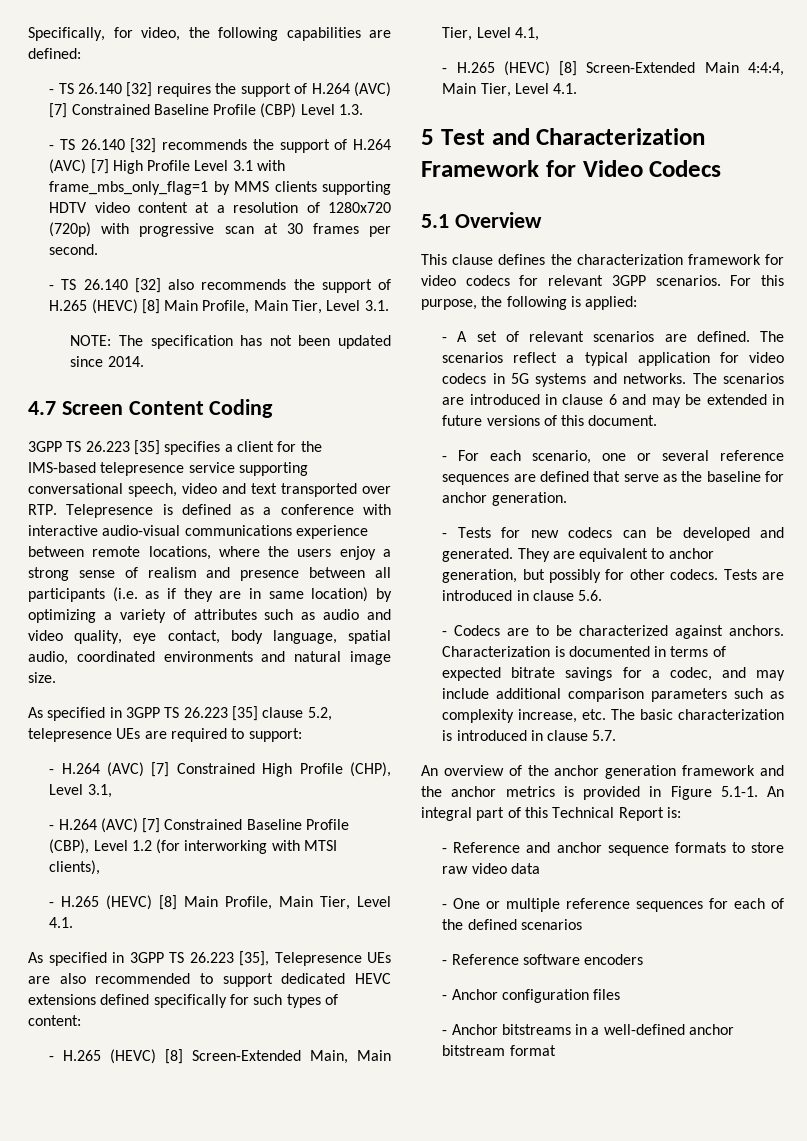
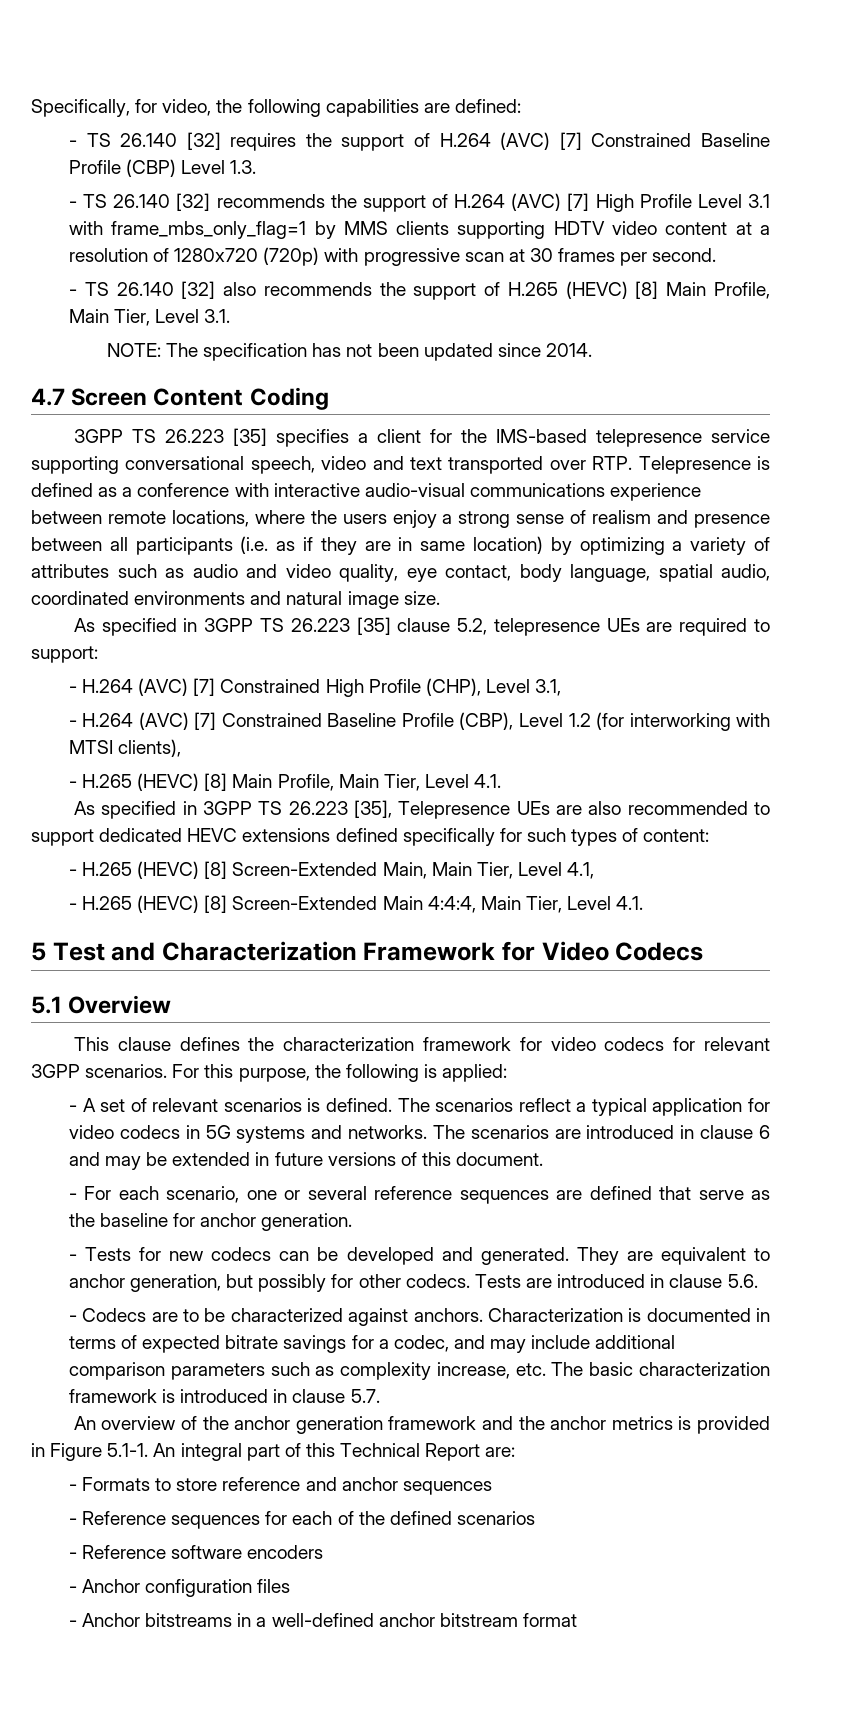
- - A set of relevant scenarios are defined.
+ - A set of relevant scenarios is defined.
- Characterization is documented in terms of expected bitrate savings for a codec, and may include additional comparison parameters such as complexity increase, etc. The basic characterization is introduced in clause 5.7.
+ Characterization is documented in terms of expected bitrate savings for a codec, and may include additional comparison parameters such as complexity increase, etc. The basic characterization framework is introduced in clause 5.7.
- An overview of the anchor generation framework and the anchor metrics is provided in Figure 5.1-1. An integral part of this Technical Report is:
- - Reference and anchor sequence formats to store raw video data
- - One or multiple reference sequences for each of the defined scenarios
+ An overview of the anchor generation framework and the anchor metrics is provided in Figure 5.1-1. An integral part of this Technical Report are:
+ - Formats to store reference and anchor sequences
+ - Reference sequences for each of the defined scenarios

